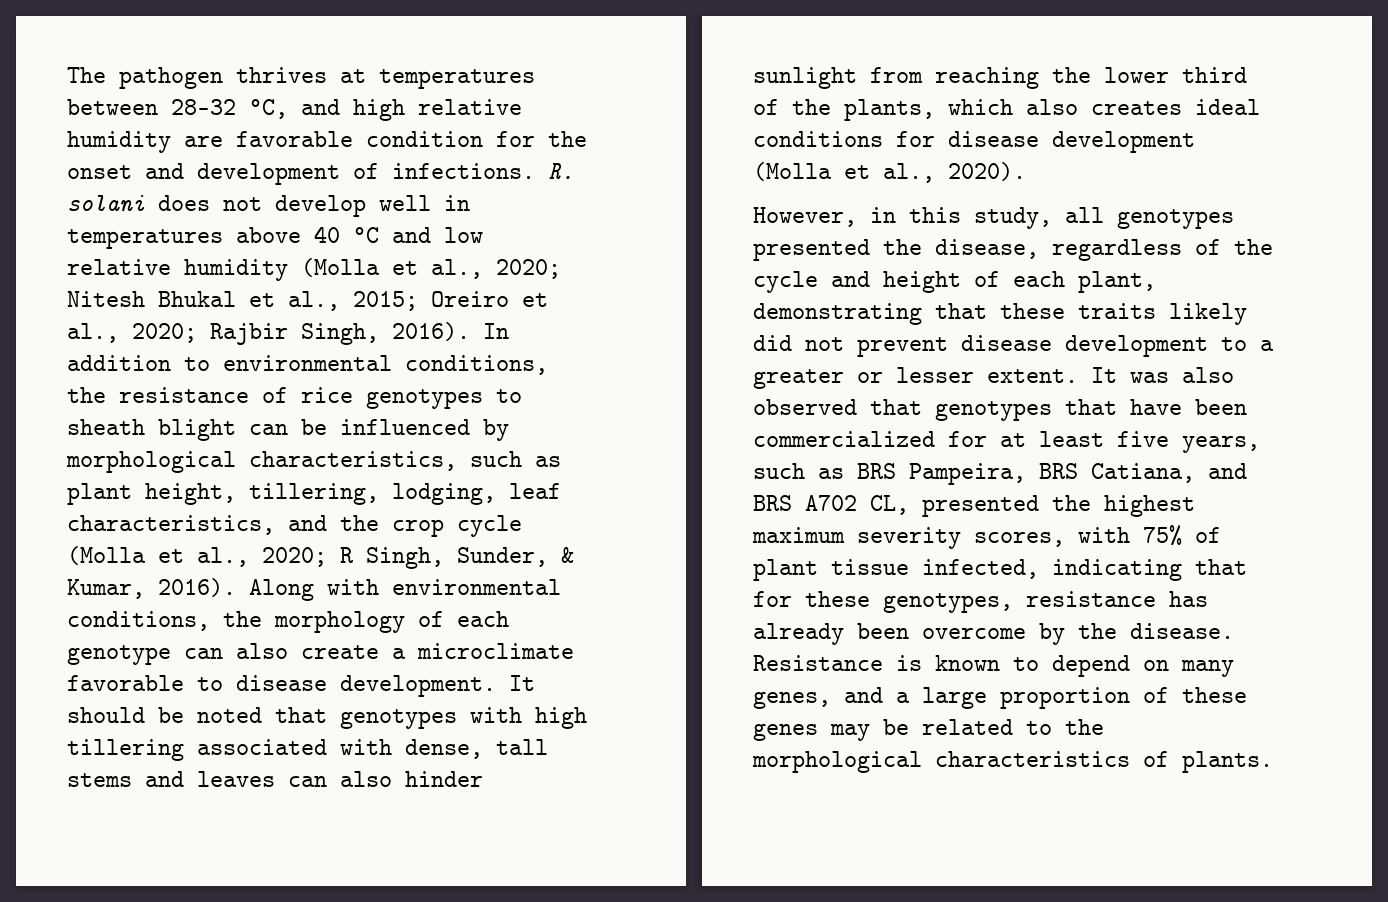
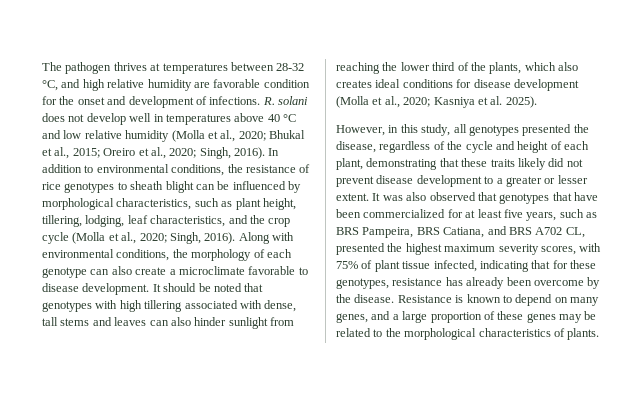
- R. solani does not develop well in temperatures above 40 °C and low relative humidity (Molla et al., 2020; Nitesh Bhukal et al., 2015; Oreiro et al., 2020; Rajbir Singh, 2016).
+ R. solani does not develop well in temperatures above 40 °C and low relative humidity (Molla et al., 2020; Bhukal et al., 2015; Oreiro et al., 2020; Singh, 2016).
- In addition to environmental conditions, the resistance of rice genotypes to sheath blight can be influenced by morphological characteristics, such as plant height, tillering, lodging, leaf characteristics, and the crop cycle (Molla et al., 2020; R Singh, Sunder, & Kumar, 2016).
+ In addition to environmental conditions, the resistance of rice genotypes to sheath blight can be influenced by morphological characteristics, such as plant height, tillering, lodging, leaf characteristics, and the crop cycle (Molla et al., 2020; Singh, 2016).
- It should be noted that genotypes with high tillering associated with dense, tall stems and leaves can also hinder sunlight from reaching the lower third of the plants, which also creates ideal conditions for disease development (Molla et al., 2020).
+ It should be noted that genotypes with high tillering associated with dense, tall stems and leaves can also hinder sunlight from reaching the lower third of the plants, which also creates ideal conditions for disease development (Molla et al., 2020; Kasniya et al. 2025).

